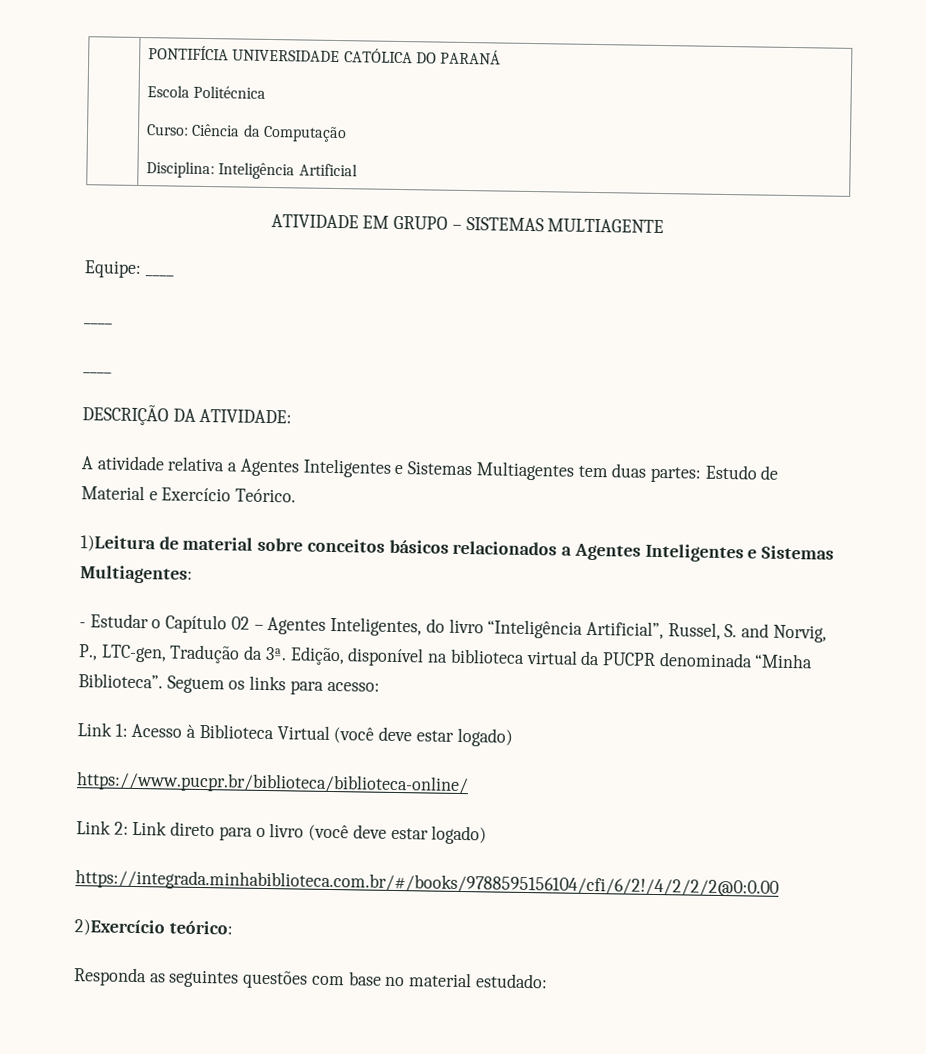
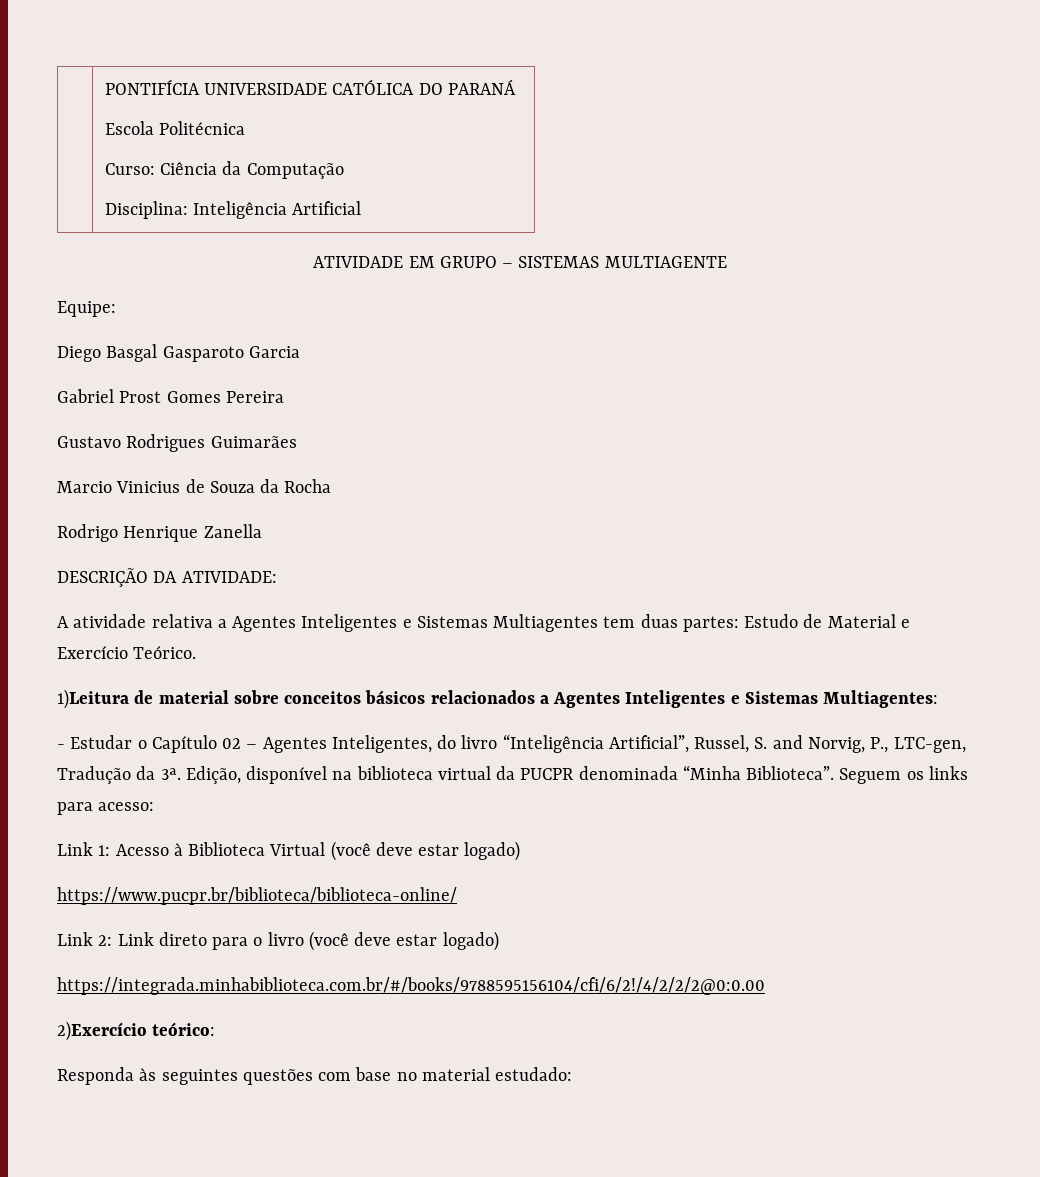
- Equipe: ____
- ____
- ____
+ Equipe:
+ Diego Basgal Gasparoto Garcia
+ Gabriel Prost Gomes Pereira
+ Gustavo Rodrigues Guimarães
+ Marcio Vinicius de Souza da Rocha
+ Rodrigo Henrique Zanella
- Responda as seguintes questões com base no material estudado:
+ Responda às seguintes questões com base no material estudado:

